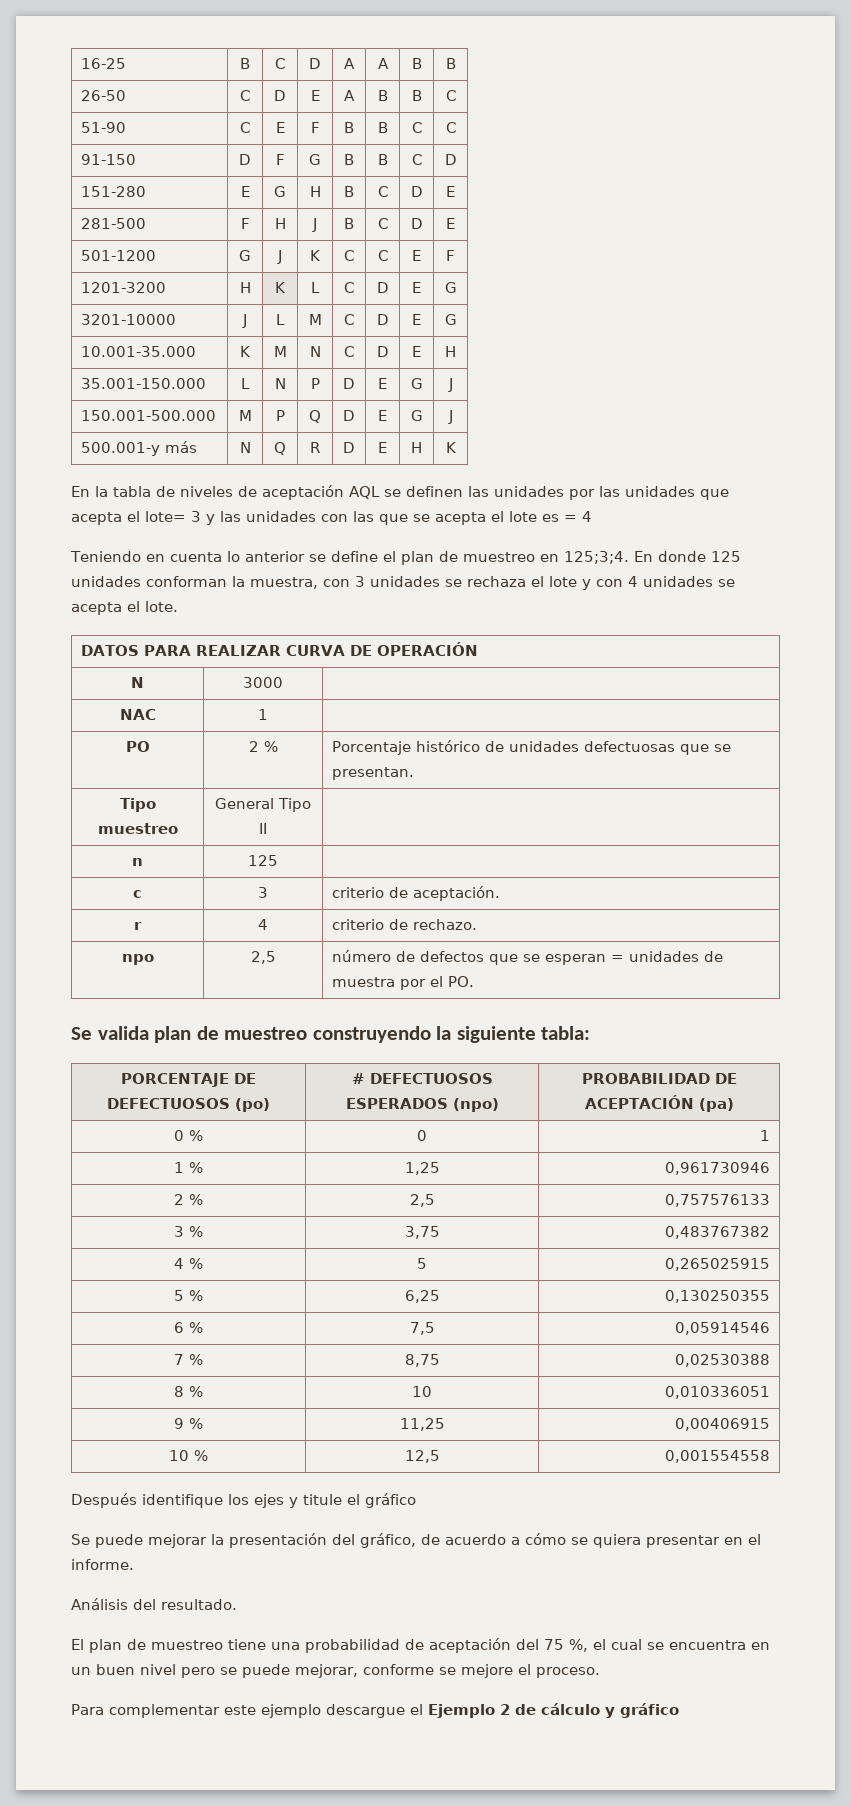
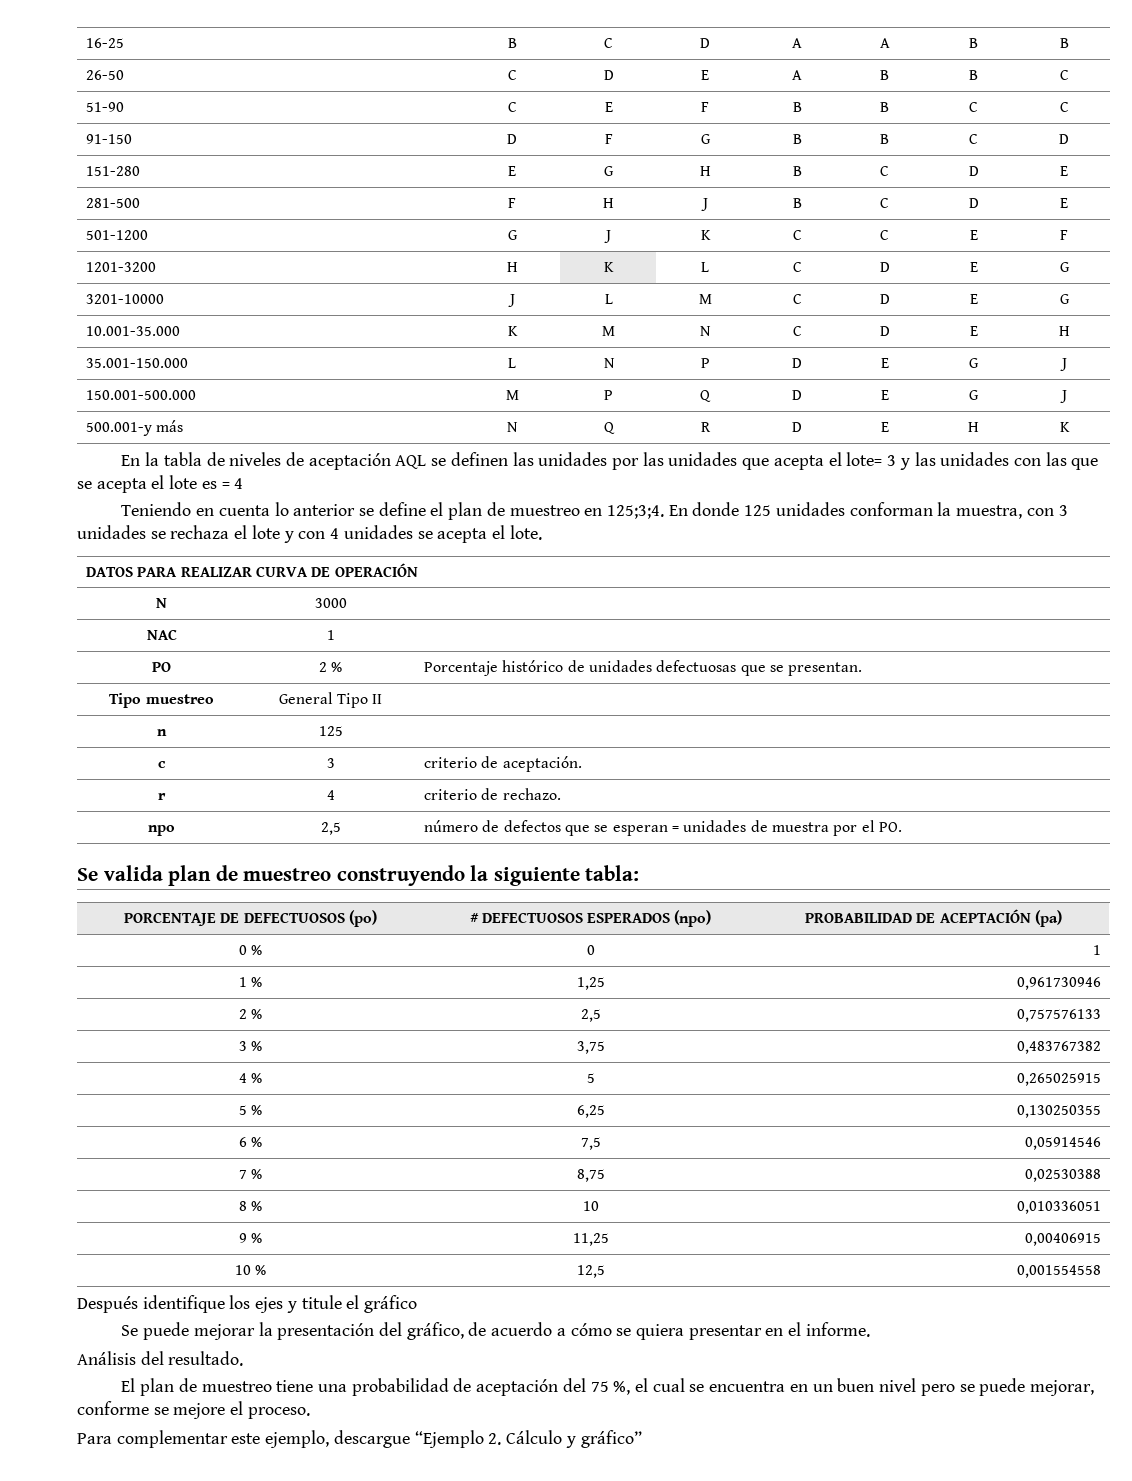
- Para complementar este ejemplo descargue el Ejemplo 2 de cálculo y gráfico
+ Para complementar este ejemplo, descargue “Ejemplo 2. Cálculo y gráfico”

